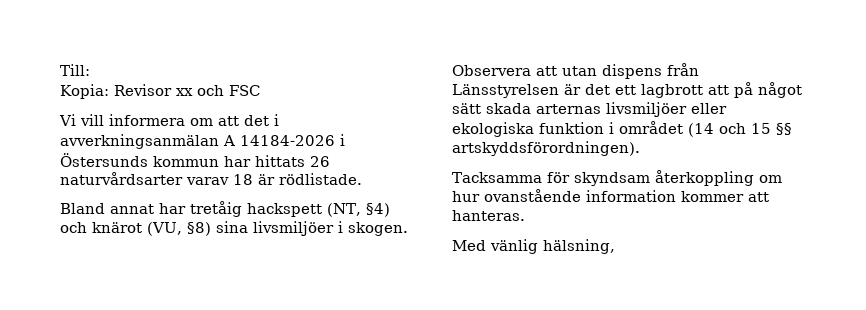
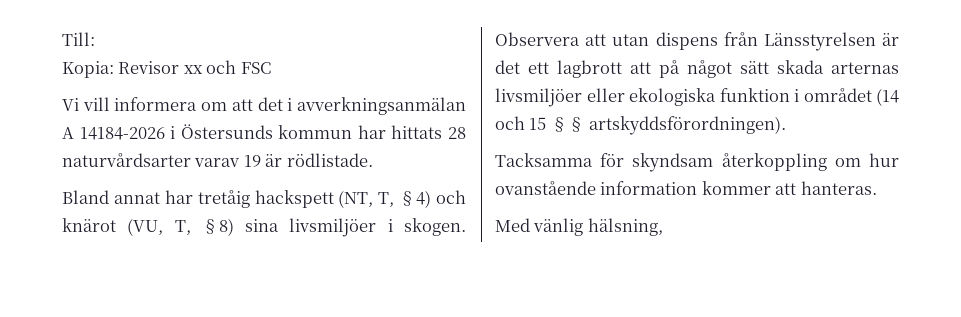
- Vi vill informera om att det i avverkningsanmälan A 14184-2026 i Östersunds kommun har hittats 26 naturvårdsarter varav 18 är rödlistade.
+ Vi vill informera om att det i avverkningsanmälan A 14184-2026 i Östersunds kommun har hittats 28 naturvårdsarter varav 19 är rödlistade.
- Bland annat har tretåig hackspett (NT, §4) och knärot (VU, §8) sina livsmiljöer i skogen.
+ Bland annat har tretåig hackspett (NT, T, §4) och knärot (VU, T, §8) sina livsmiljöer i skogen.

